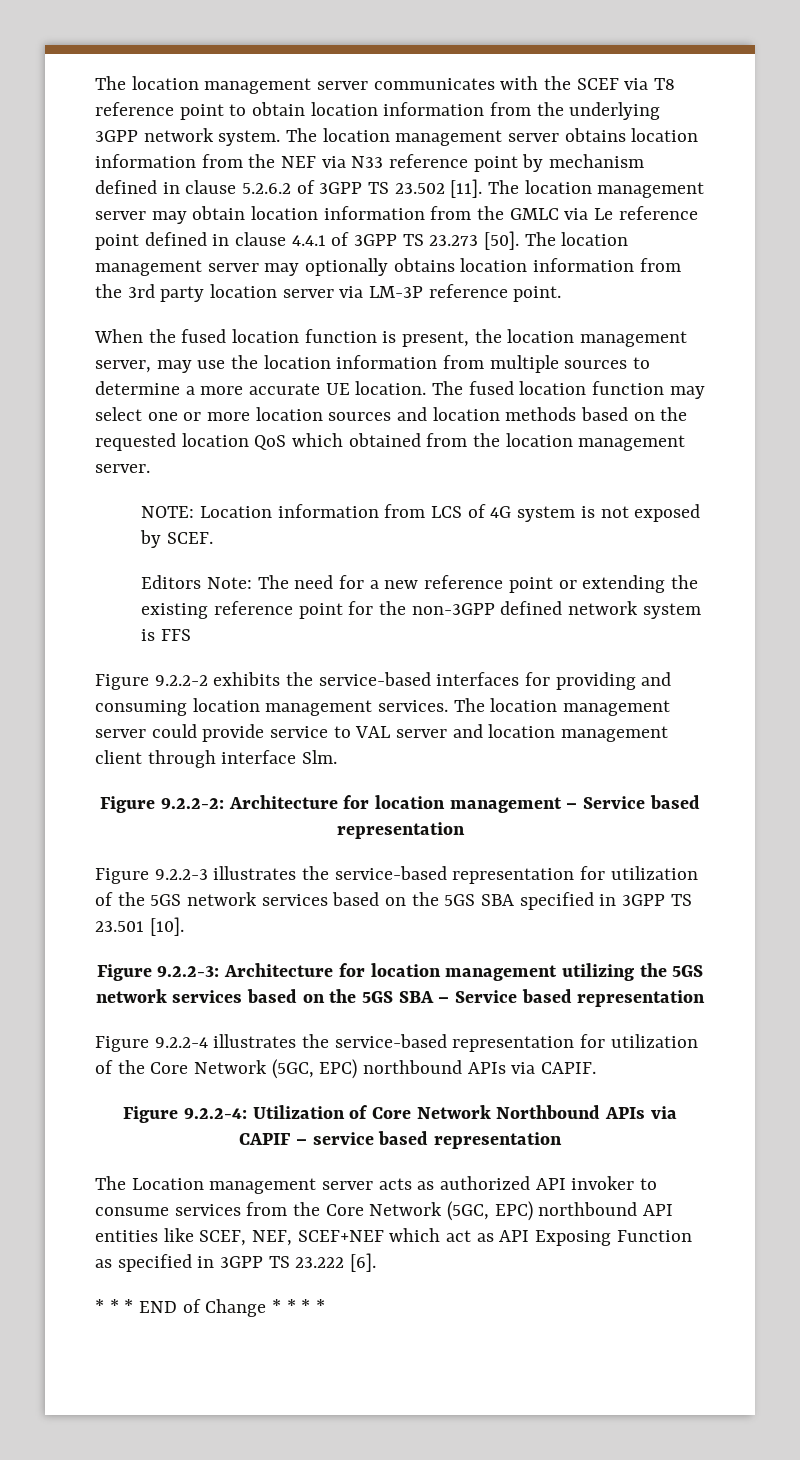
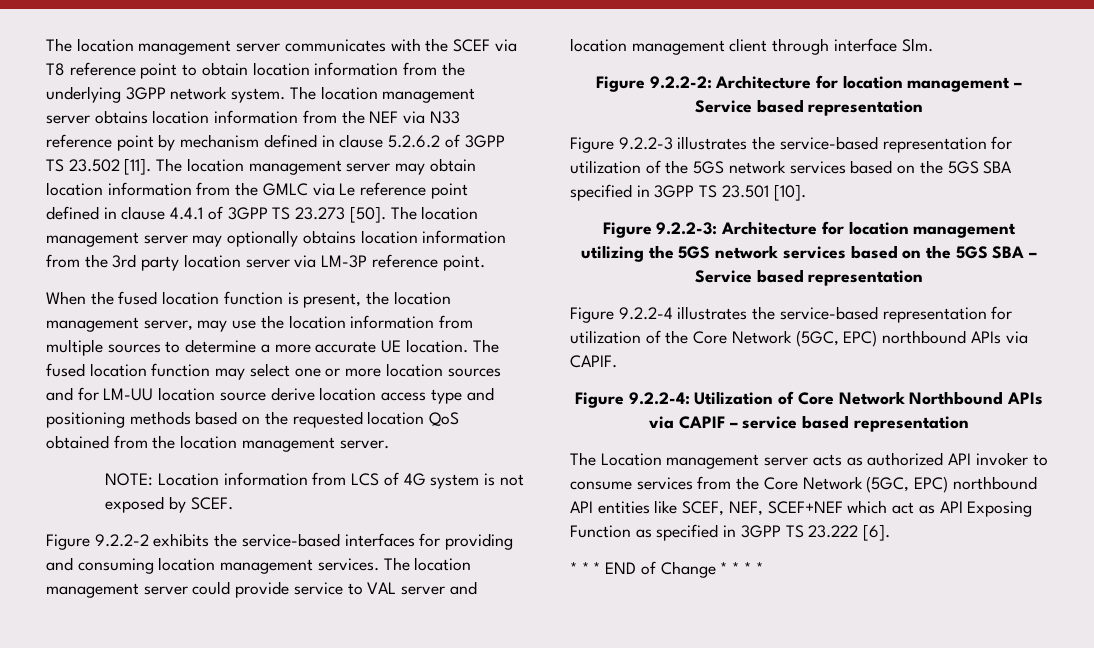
- The fused location function may select one or more location sources and location methods based on the requested location QoS which obtained from the location management server.
+ The fused location function may select one or more location sources and for LM-UU location source derive location access type and positioning methods based on the requested location QoS obtained from the location management server.
- Editors Note: The need for a new reference point or extending the existing reference point for the non-3GPP defined network system is FFS

